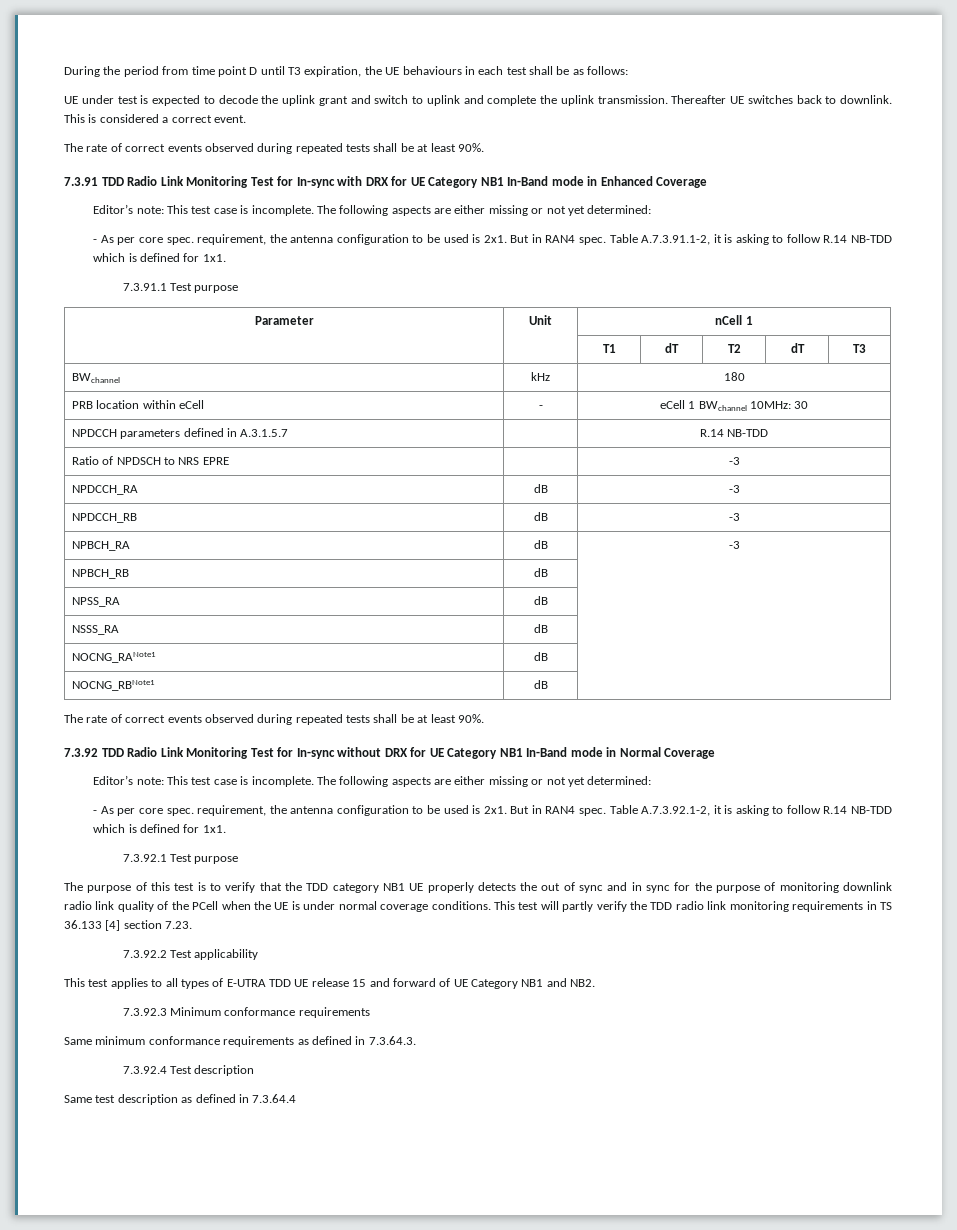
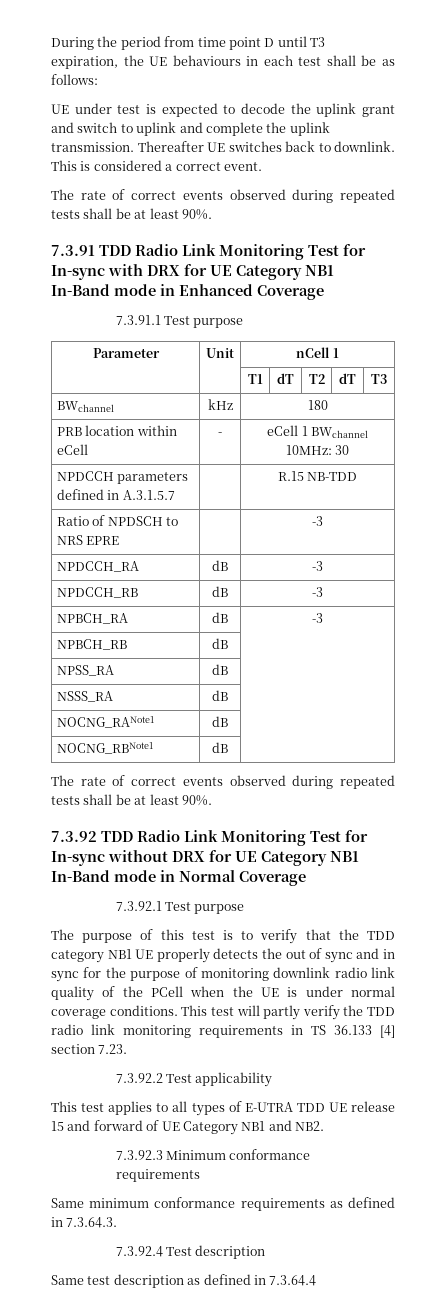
  7.3.91 TDD Radio Link Monitoring Test for In-sync with DRX for UE Category NB1 In-Band mode in Enhanced Coverage
- Editor’s note: This test case is incomplete. The following aspects are either missing or not yet determined:
- - As per core spec. requirement, the antenna configuration to be used is 2x1. But in RAN4 spec. Table A.7.3.91.1-2, it is asking to follow R.14 NB-TDD which is defined for 1x1.
- NPDCCH parameters defined in A.3.1.5.7 | | R.14 NB-TDD
+ NPDCCH parameters defined in A.3.1.5.7 | | R.15 NB-TDD
  7.3.92 TDD Radio Link Monitoring Test for In-sync without DRX for UE Category NB1 In-Band mode in Normal Coverage
- Editor’s note: This test case is incomplete. The following aspects are either missing or not yet determined:
- - As per core spec. requirement, the antenna configuration to be used is 2x1. But in RAN4 spec. Table A.7.3.92.1-2, it is asking to follow R.14 NB-TDD which is defined for 1x1.

